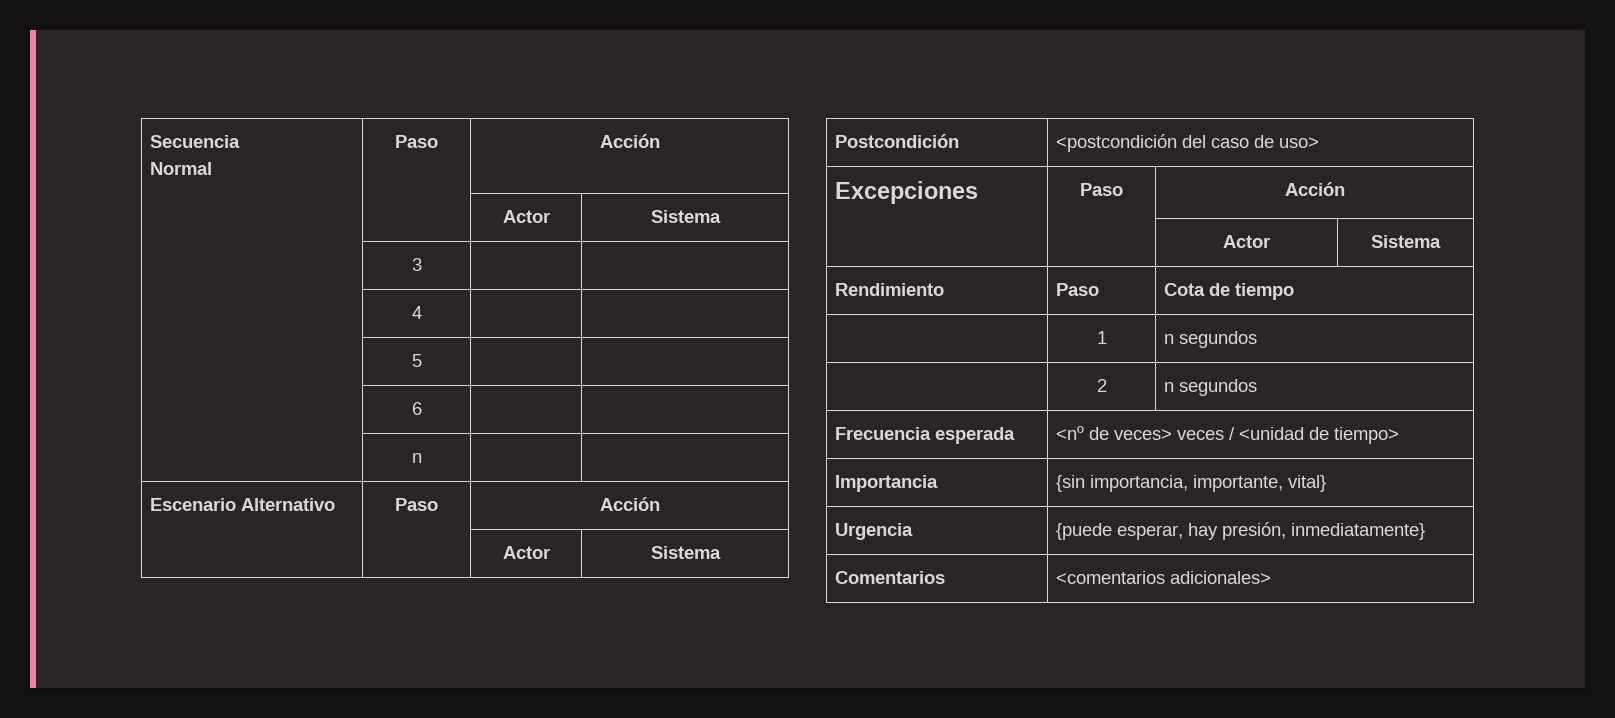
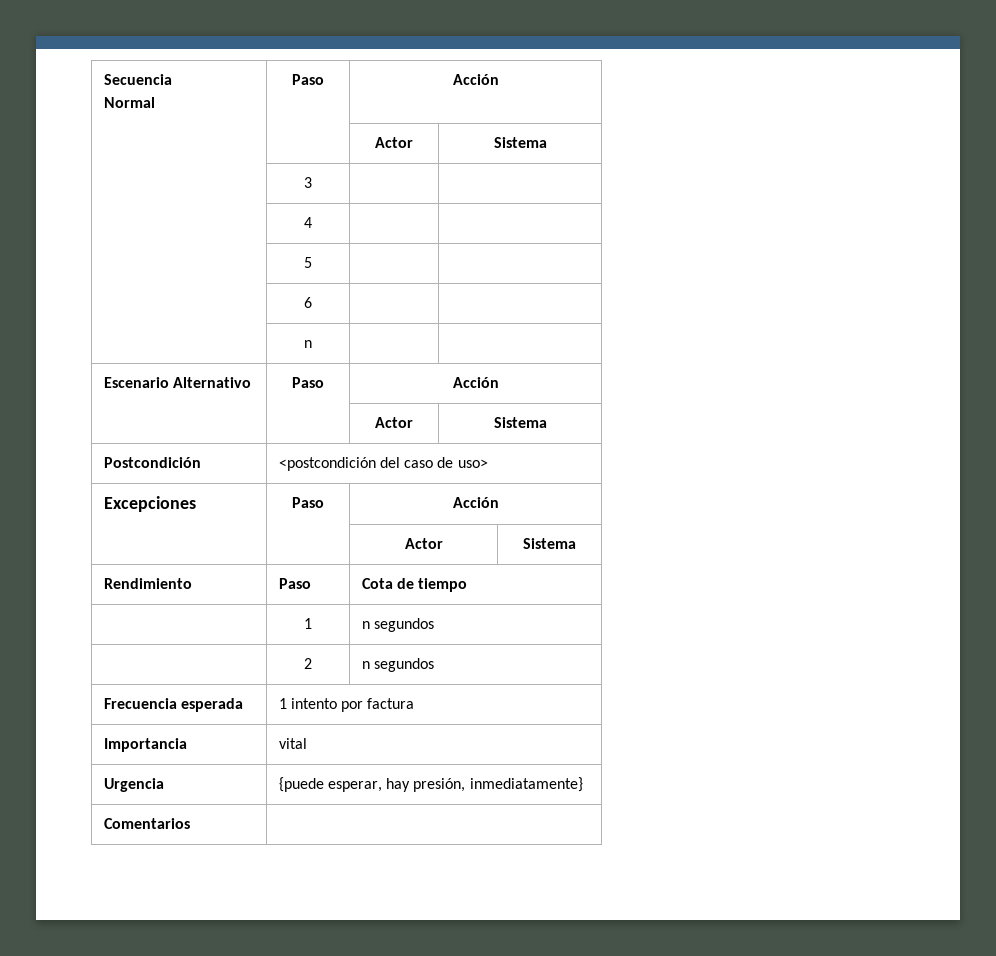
- Frecuencia esperada | <nº de veces> veces / <unidad de tiempo>
- Importancia | {sin importancia, importante, vital}
+ Frecuencia esperada | 1 intento por factura
+ Importancia | vital
- Comentarios | <comentarios adicionales>
+ Comentarios |

